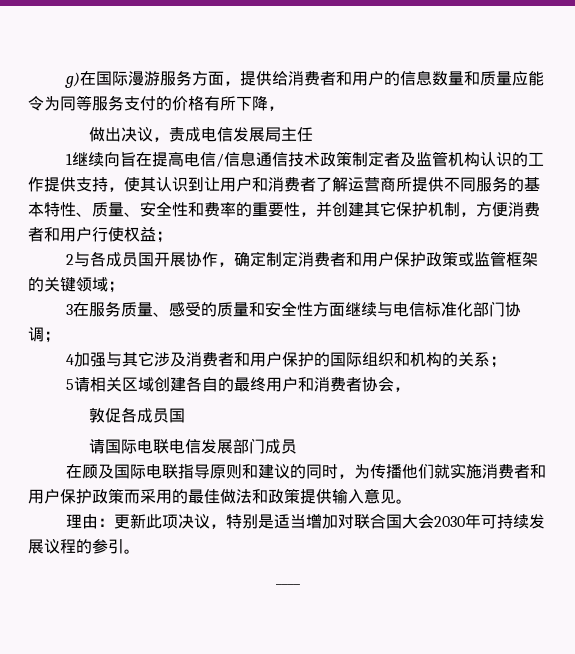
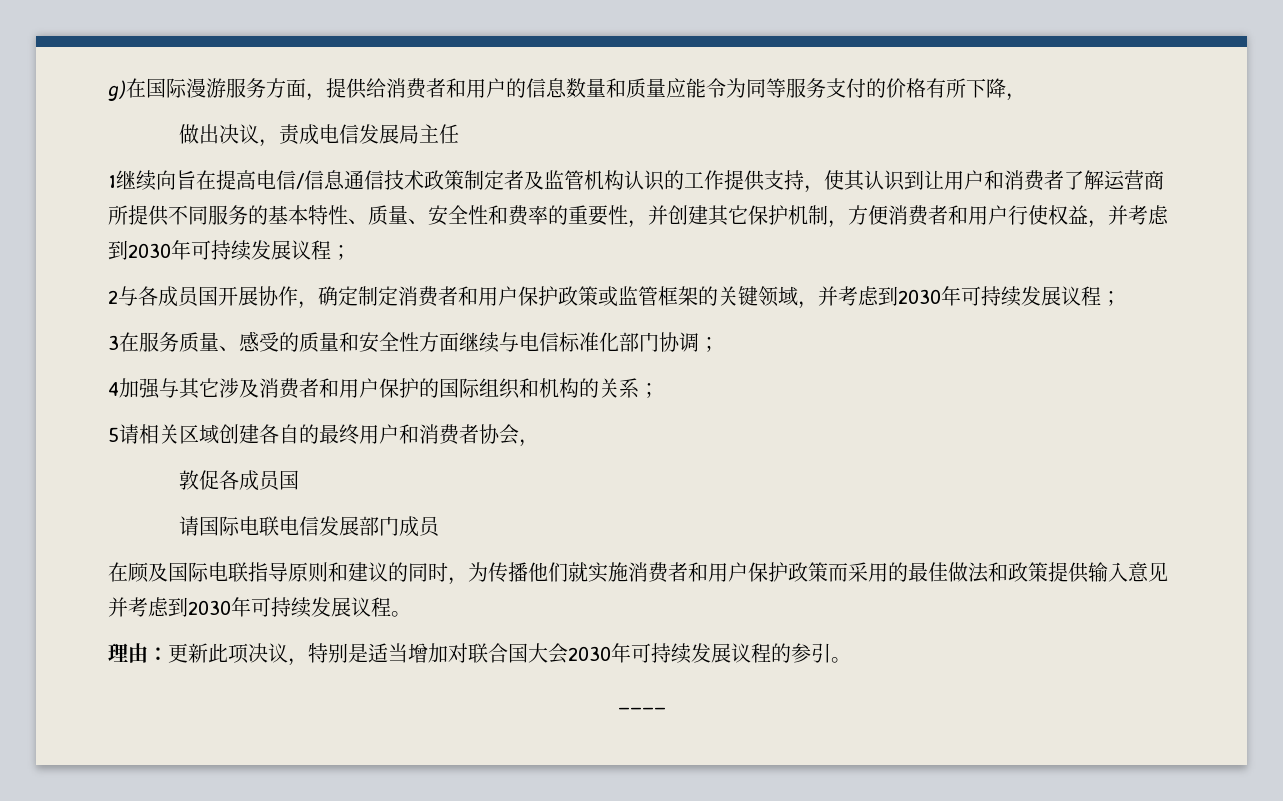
- 1继续向旨在提高电信/信息通信技术政策制定者及监管机构认识的工作提供支持，使其认识到让用户和消费者了解运营商所提供不同服务的基本特性、质量、安全性和费率的重要性，并创建其它保护机制，方便消费者和用户行使权益；
+ 1继续向旨在提高电信/信息通信技术政策制定者及监管机构认识的工作提供支持，使其认识到让用户和消费者了解运营商所提供不同服务的基本特性、质量、安全性和费率的重要性，并创建其它保护机制，方便消费者和用户行使权益，并考虑到2030年可持续发展议程；
- 2与各成员国开展协作，确定制定消费者和用户保护政策或监管框架的关键领域；
+ 2与各成员国开展协作，确定制定消费者和用户保护政策或监管框架的关键领域，并考虑到2030年可持续发展议程；
- 在顾及国际电联指导原则和建议的同时，为传播他们就实施消费者和用户保护政策而采用的最佳做法和政策提供输入意见。
+ 在顾及国际电联指导原则和建议的同时，为传播他们就实施消费者和用户保护政策而采用的最佳做法和政策提供输入意见并考虑到2030年可持续发展议程。

